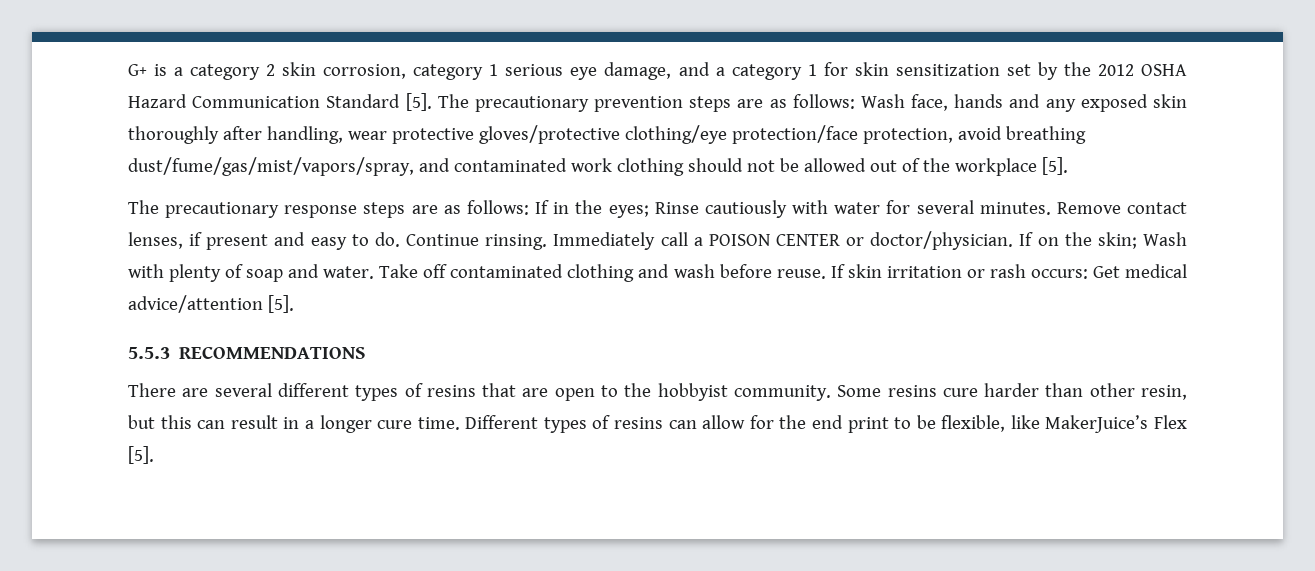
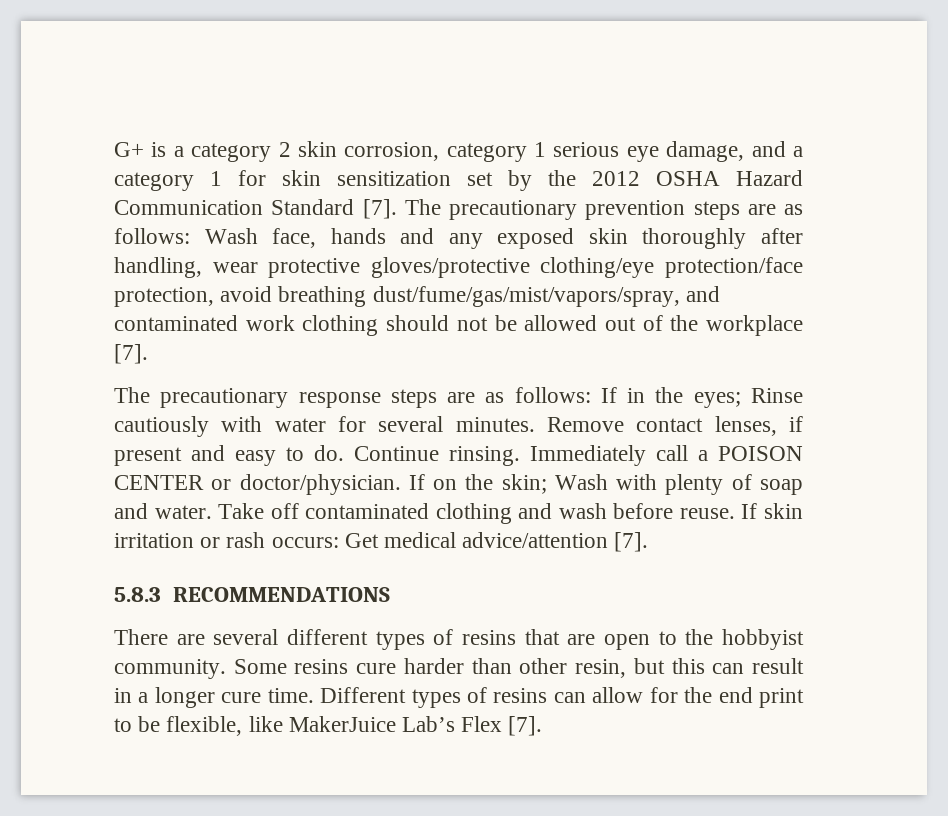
- G+ is a category 2 skin corrosion, category 1 serious eye damage, and a category 1 for skin sensitization set by the 2012 OSHA Hazard Communication Standard [5].
+ G+ is a category 2 skin corrosion, category 1 serious eye damage, and a category 1 for skin sensitization set by the 2012 OSHA Hazard Communication Standard [7].
- The precautionary prevention steps are as follows: Wash face, hands and any exposed skin thoroughly after handling, wear protective gloves/protective clothing/eye protection/face protection, avoid breathing dust/fume/gas/mist/vapors/spray, and contaminated work clothing should not be allowed out of the workplace [5].
+ The precautionary prevention steps are as follows: Wash face, hands and any exposed skin thoroughly after handling, wear protective gloves/protective clothing/eye protection/face protection, avoid breathing dust/fume/gas/mist/vapors/spray, and contaminated work clothing should not be allowed out of the workplace [7].
- If skin irritation or rash occurs: Get medical advice/attention [5].
- 5.5.3 RECOMMENDATIONS
+ If skin irritation or rash occurs: Get medical advice/attention [7].
+ 5.8.3 RECOMMENDATIONS
- Different types of resins can allow for the end print to be flexible, like MakerJuice’s Flex [5].
+ Different types of resins can allow for the end print to be flexible, like MakerJuice Lab’s Flex [7].

